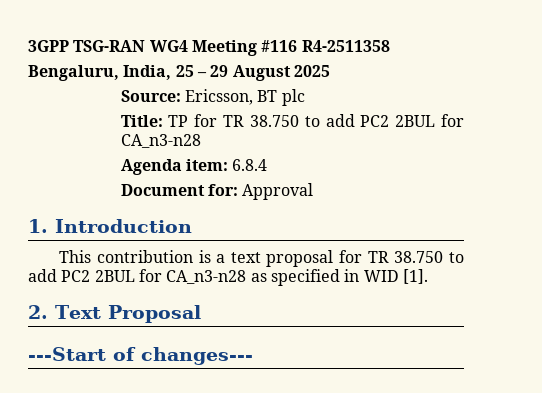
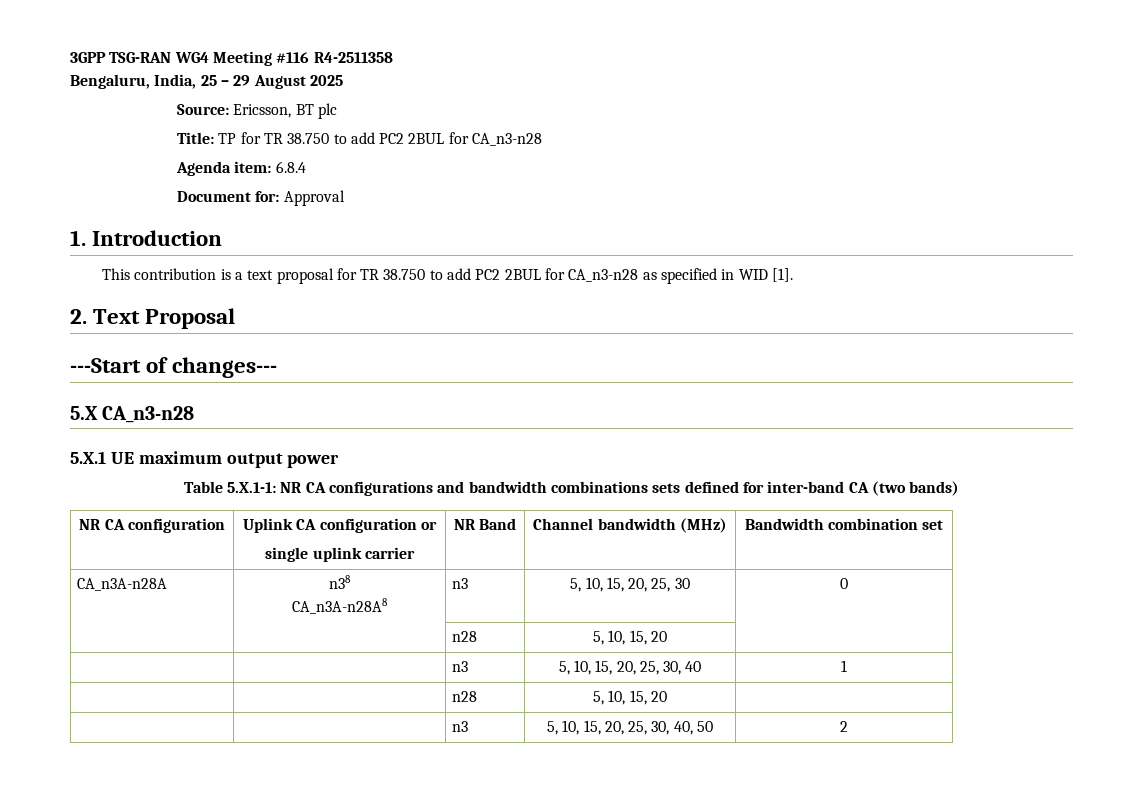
+ 5.X CA_n3-n28
+ 5.X.1 UE maximum output power
+ Table 5.X.1-1: NR CA configurations and bandwidth combinations sets defined for inter-band CA (two bands)
+ NR CA configuration | Uplink CA configuration or
+ single uplink carrier | NR Band | Channel bandwidth (MHz) | Bandwidth combination set
+ CA_n3A-n28A | n38
+ CA_n3A-n28A8 | n3 | 5, 10, 15, 20, 25, 30 | 0
+ | | n28 | 5, 10, 15, 20 |
+ | | n3 | 5, 10, 15, 20, 25, 30, 40 | 1
+ | | n28 | 5, 10, 15, 20 |
+ | | n3 | 5, 10, 15, 20, 25, 30, 40, 50 | 2

